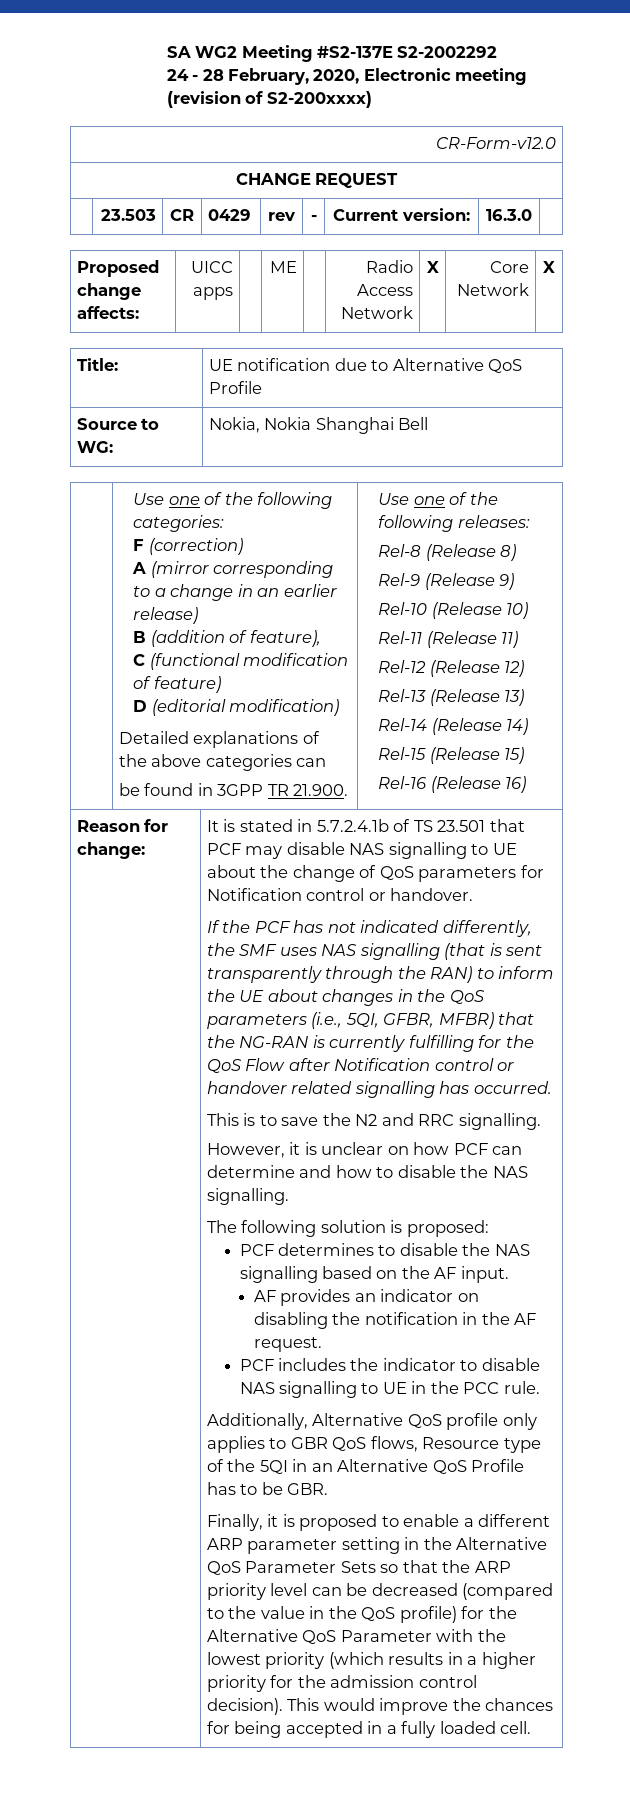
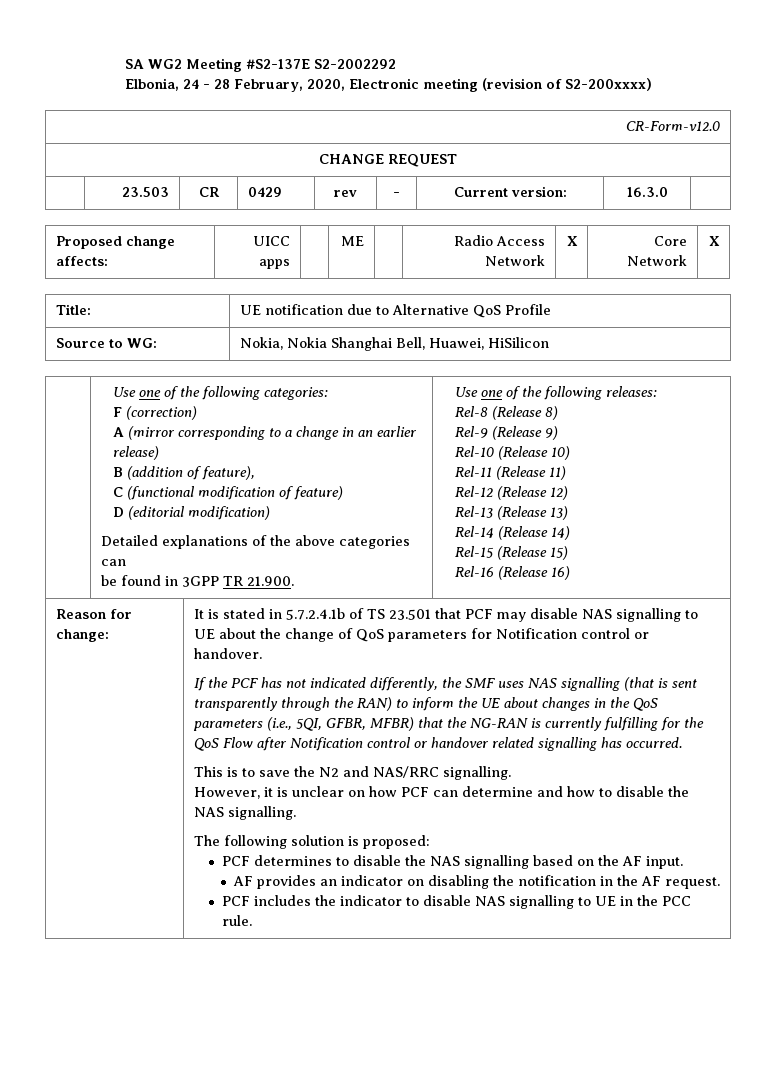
- 24 - 28 February, 2020, Electronic meeting (revision of S2-200xxxx)
+ Elbonia, 24 - 28 February, 2020, Electronic meeting (revision of S2-200xxxx)
- Source to WG: | Nokia, Nokia Shanghai Bell
+ Source to WG: | Nokia, Nokia Shanghai Bell, Huawei, HiSilicon
- This is to save the N2 and RRC signalling.
+ This is to save the N2 and NAS/RRC signalling.
- Additionally, Alternative QoS profile only applies to GBR QoS flows, Resource type of the 5QI in an Alternative QoS Profile has to be GBR.
- Finally, it is proposed to enable a different ARP parameter setting in the Alternative QoS Parameter Sets so that the ARP priority level can be decreased (compared to the value in the QoS profile) for the Alternative QoS Parameter with the lowest priority (which results in a higher priority for the admission control decision). This would improve the chances for being accepted in a fully loaded cell.

